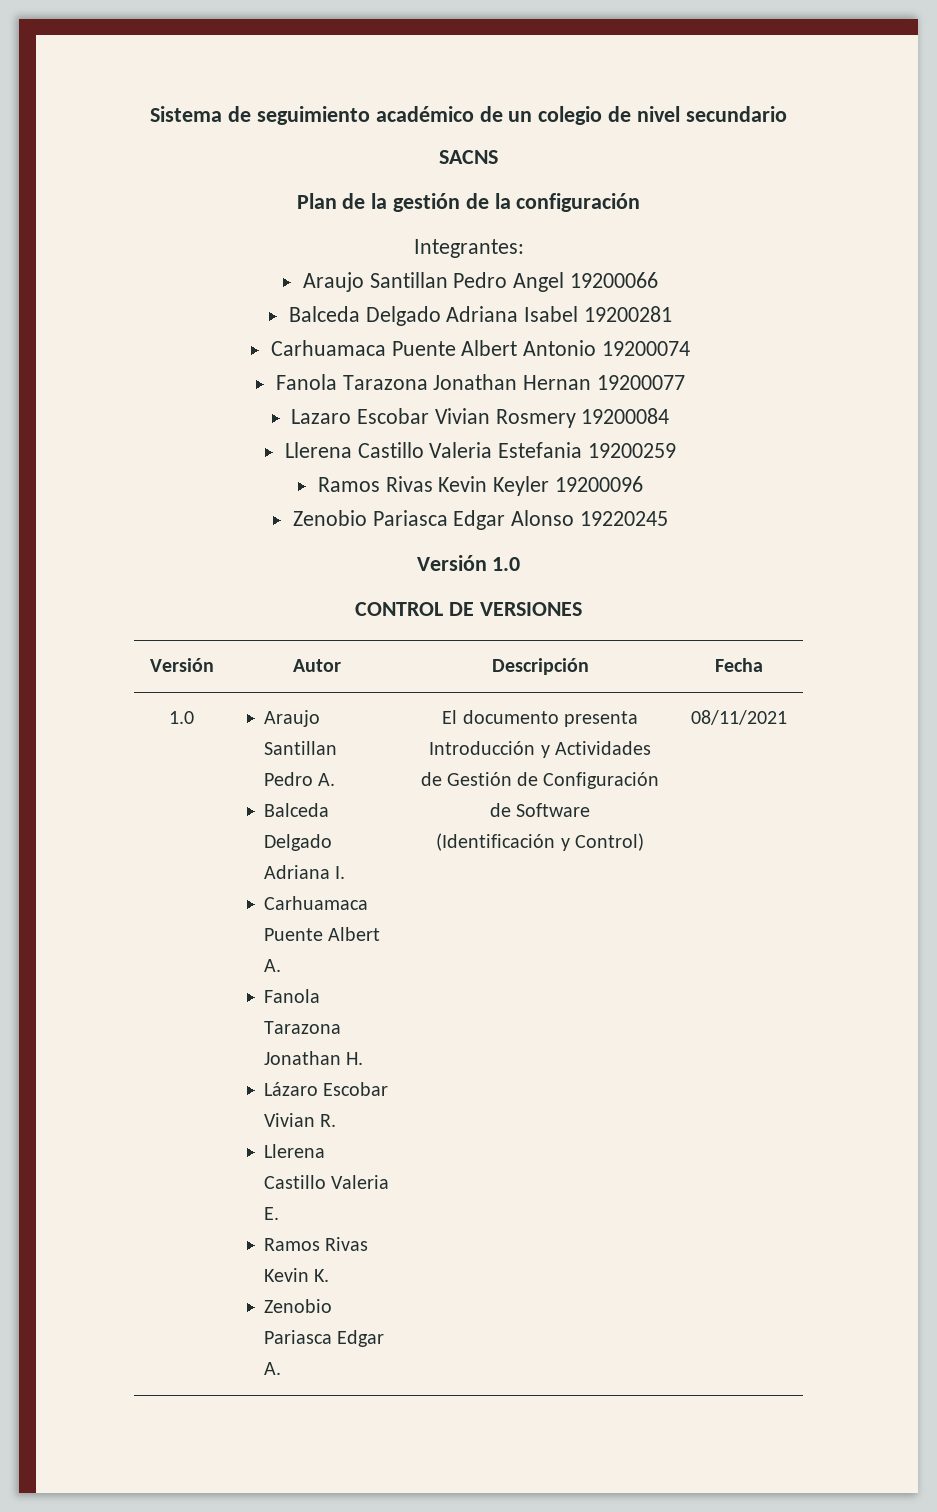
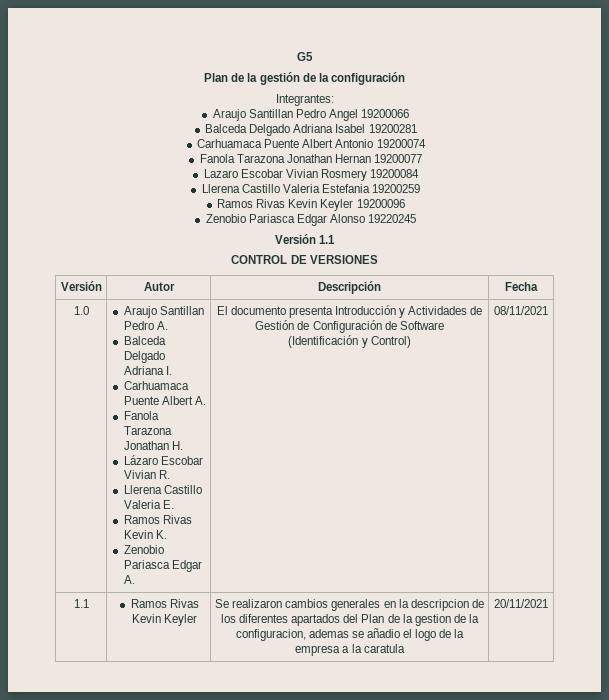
- Sistema de seguimiento académico de un colegio de nivel secundario
- SACNS
+ G5
- Versión 1.0
+ Versión 1.1
+ 1.1 | Ramos Rivas Kevin Keyler | Se realizaron cambios generales en la descripcion de los diferentes apartados del Plan de la gestion de la configuracion, ademas se añadio el logo de la empresa a la caratula | 20/11/2021

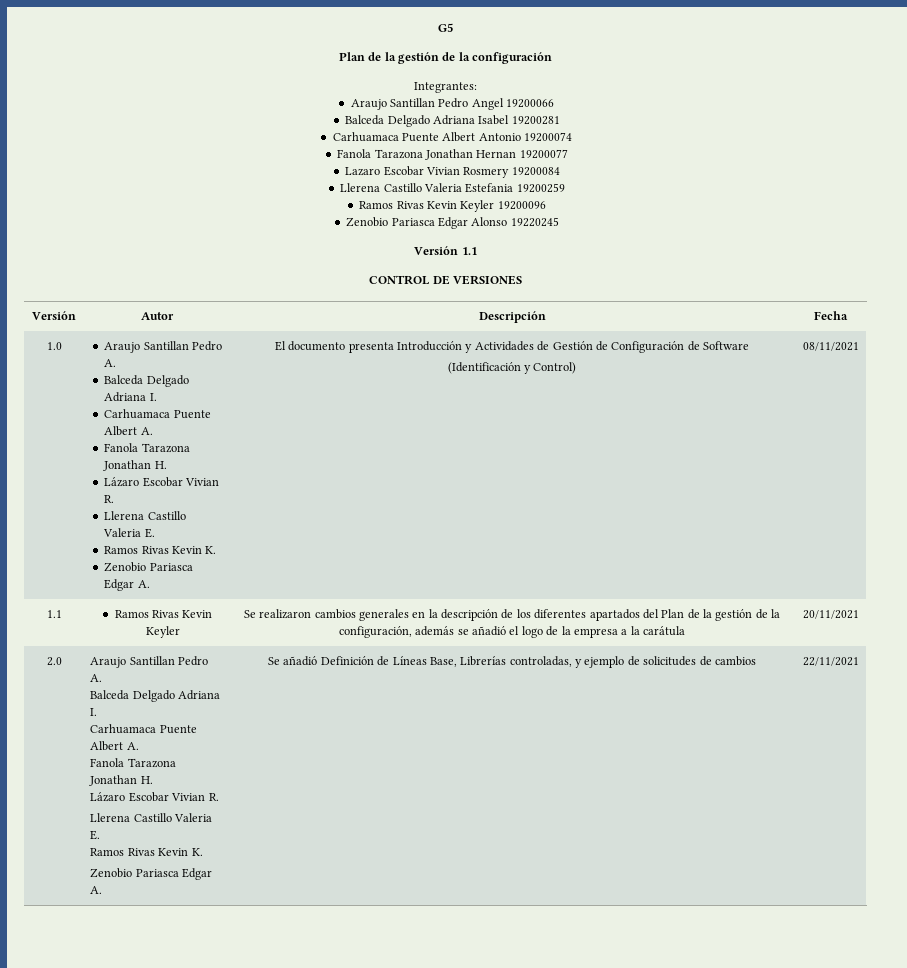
- 1.1 | Ramos Rivas Kevin Keyler | Se realizaron cambios generales en la descripcion de los diferentes apartados del Plan de la gestion de la configuracion, ademas se añadio el logo de la empresa a la caratula | 20/11/2021
+ 1.1 | Ramos Rivas Kevin Keyler | Se realizaron cambios generales en la descripción de los diferentes apartados del Plan de la gestión de la configuración, además se añadió el logo de la empresa a la carátula | 20/11/2021
+ 2.0 | Araujo Santillan Pedro A.
+ Balceda Delgado Adriana I.
+ Carhuamaca Puente Albert A.
+ Fanola Tarazona Jonathan H.
+ Lázaro Escobar Vivian R.
+ Llerena Castillo Valeria E.
+ Ramos Rivas Kevin K.
+ Zenobio Pariasca Edgar A. | Se añadió Definición de Líneas Base, Librerías controladas, y ejemplo de solicitudes de cambios | 22/11/2021

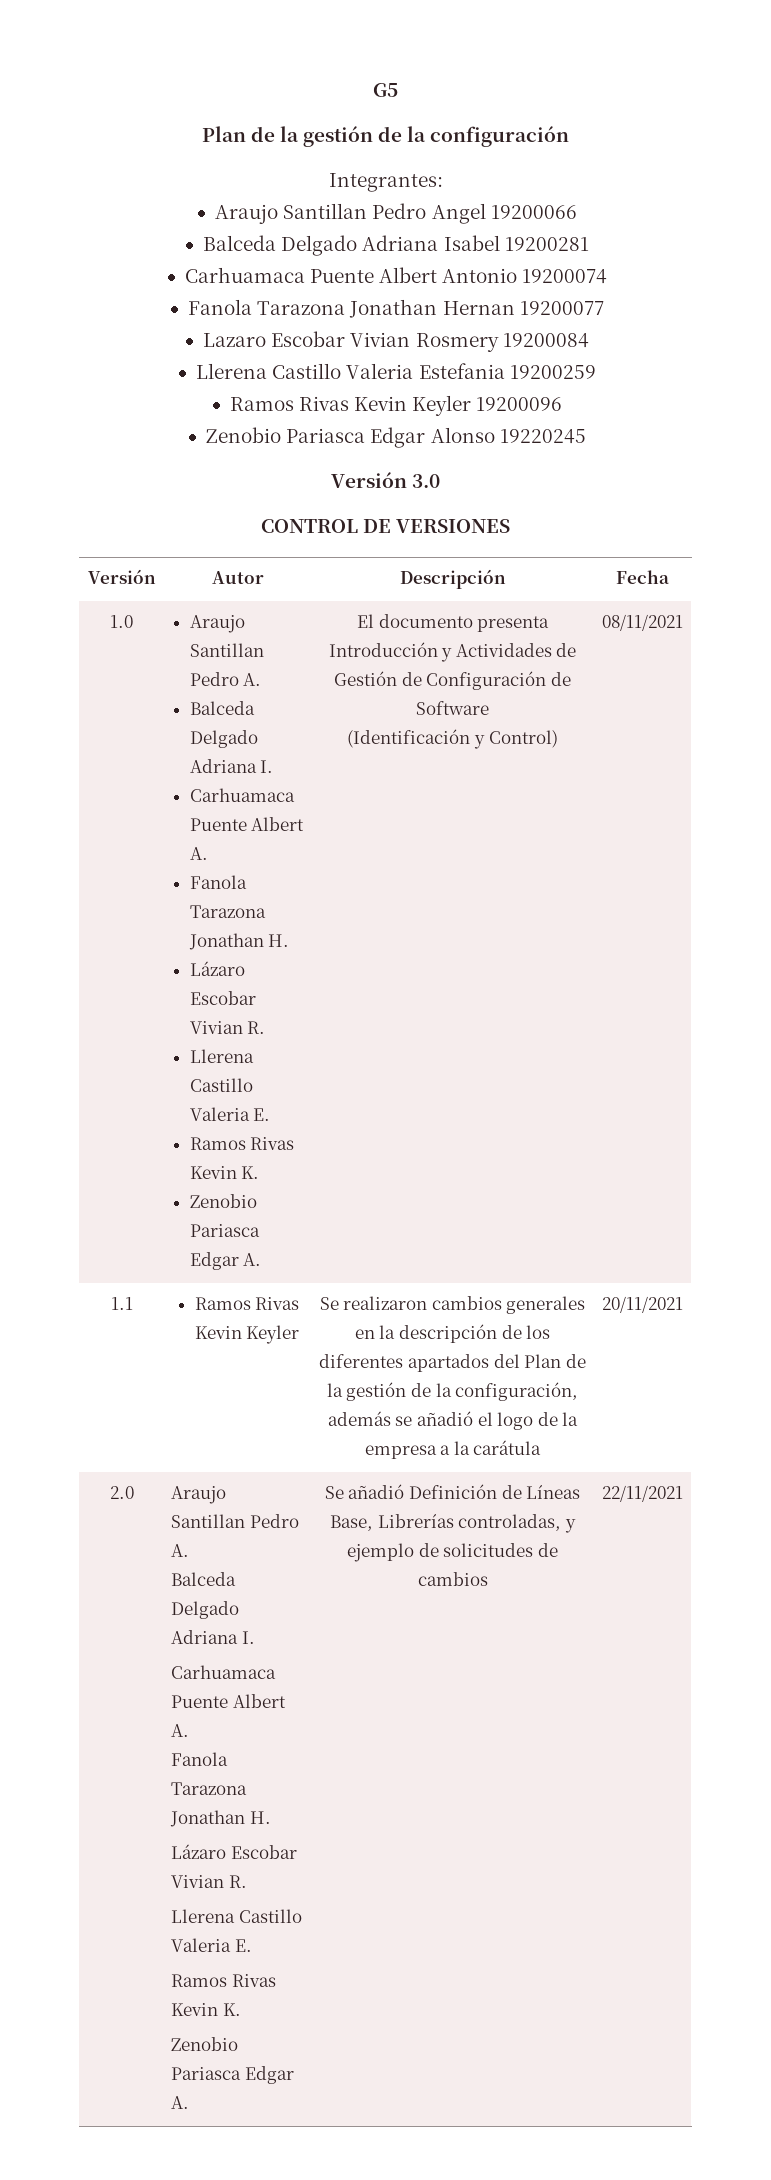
- Versión 1.1
+ Versión 3.0

